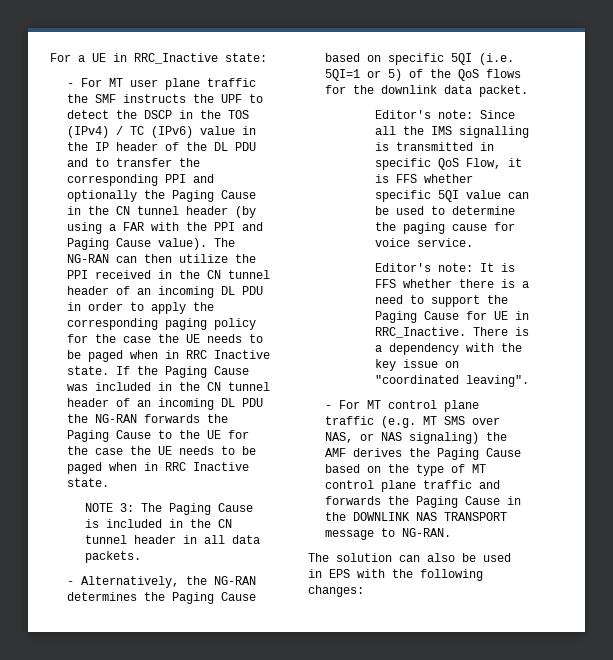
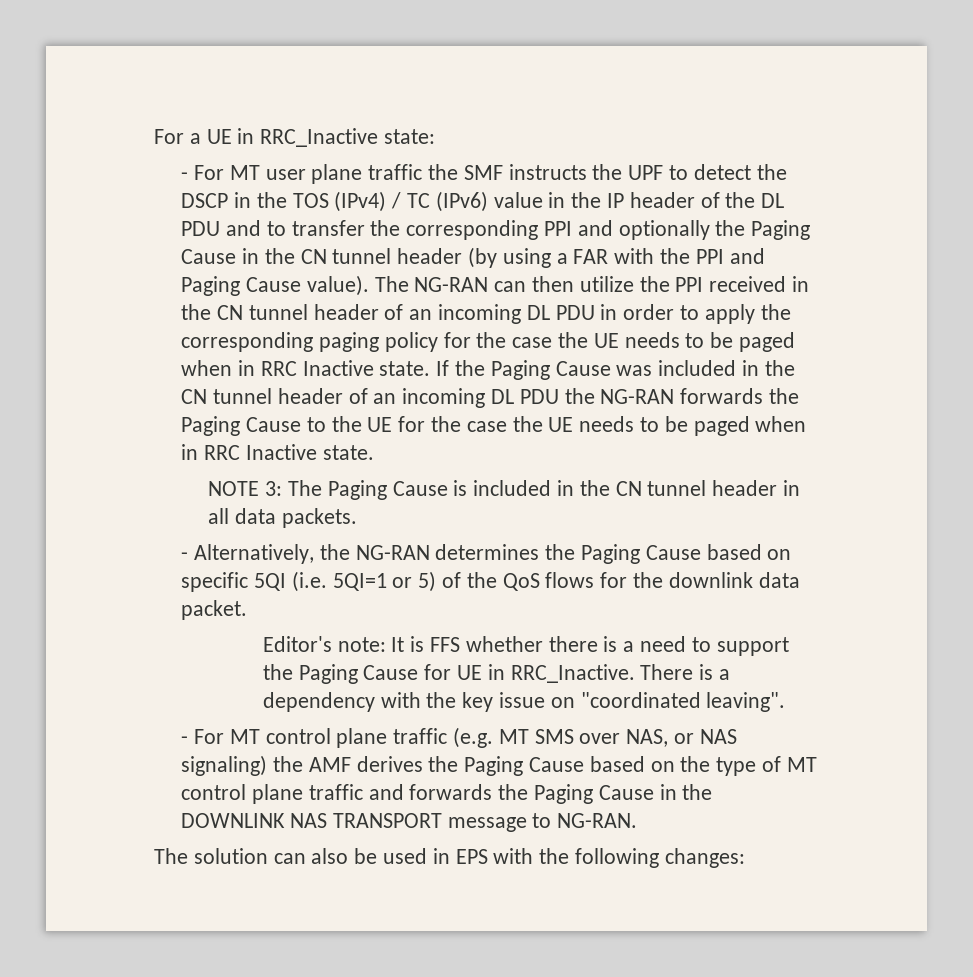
- Editor's note: Since all the IMS signalling is transmitted in specific QoS Flow, it is FFS whether specific 5QI value can be used to determine the paging cause for voice service.

